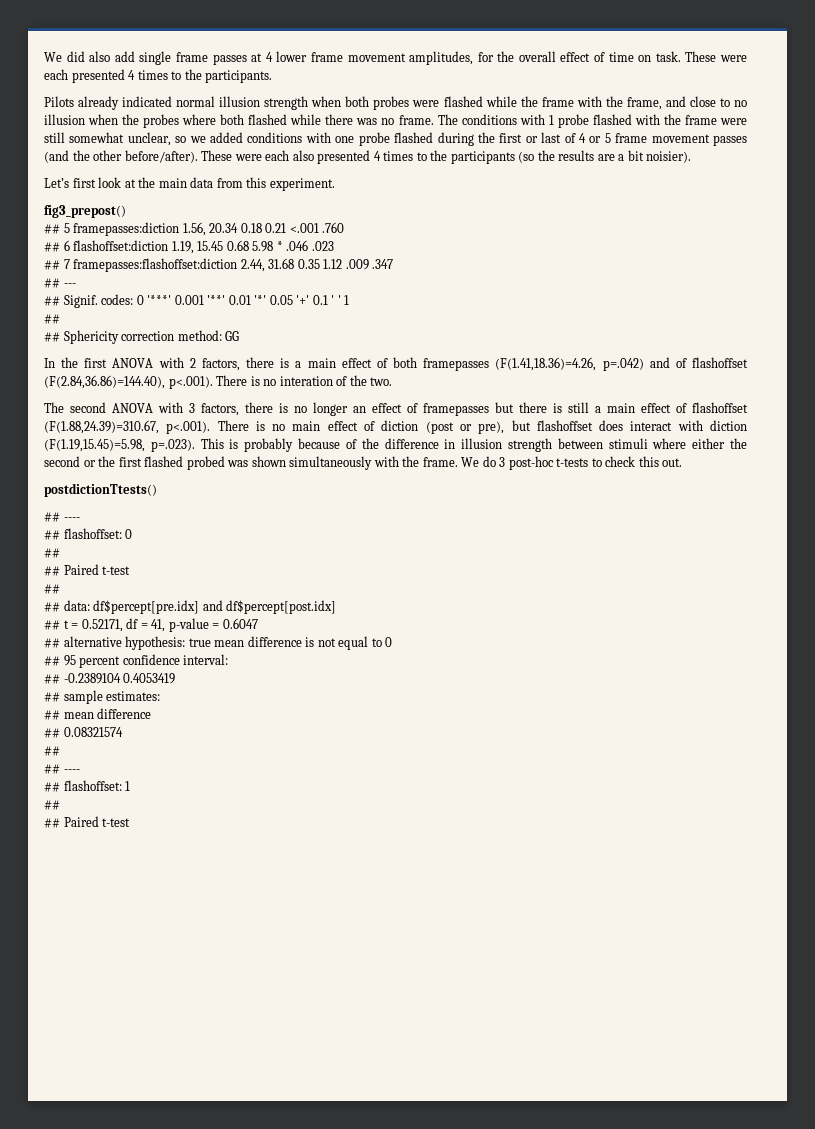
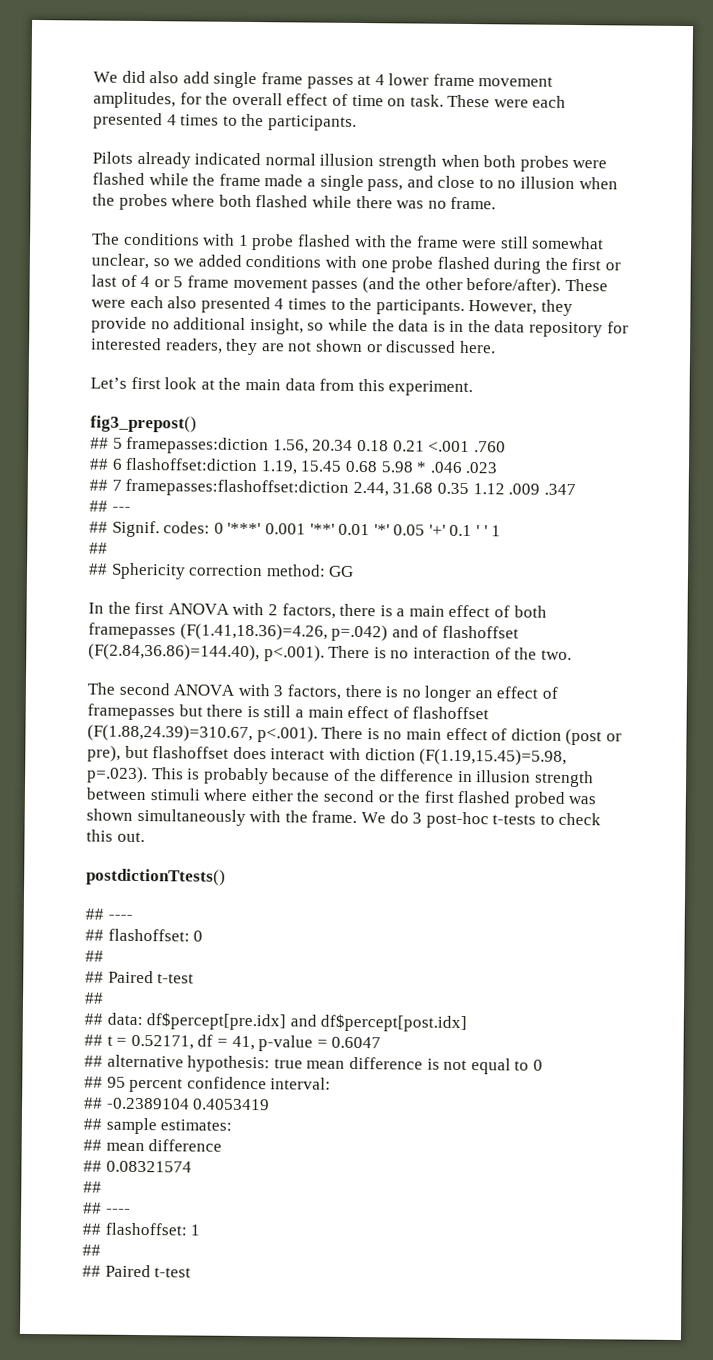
- Pilots already indicated normal illusion strength when both probes were flashed while the frame with the frame, and close to no illusion when the probes where both flashed while there was no frame. The conditions with 1 probe flashed with the frame were still somewhat unclear, so we added conditions with one probe flashed during the first or last of 4 or 5 frame movement passes (and the other before/after).
+ Pilots already indicated normal illusion strength when both probes were flashed while the frame made a single pass, and close to no illusion when the probes where both flashed while there was no frame.
+ The conditions with 1 probe flashed with the frame were still somewhat unclear, so we added conditions with one probe flashed during the first or last of 4 or 5 frame movement passes (and the other before/after).
- These were each also presented 4 times to the participants (so the results are a bit noisier).
+ These were each also presented 4 times to the participants. However, they provide no additional insight, so while the data is in the data repository for interested readers, they are not shown or discussed here.
- In the first ANOVA with 2 factors, there is a main effect of both framepasses (F(1.41,18.36)=4.26, p=.042) and of flashoffset (F(2.84,36.86)=144.40), p<.001). There is no interation of the two.
+ In the first ANOVA with 2 factors, there is a main effect of both framepasses (F(1.41,18.36)=4.26, p=.042) and of flashoffset (F(2.84,36.86)=144.40), p<.001). There is no interaction of the two.

